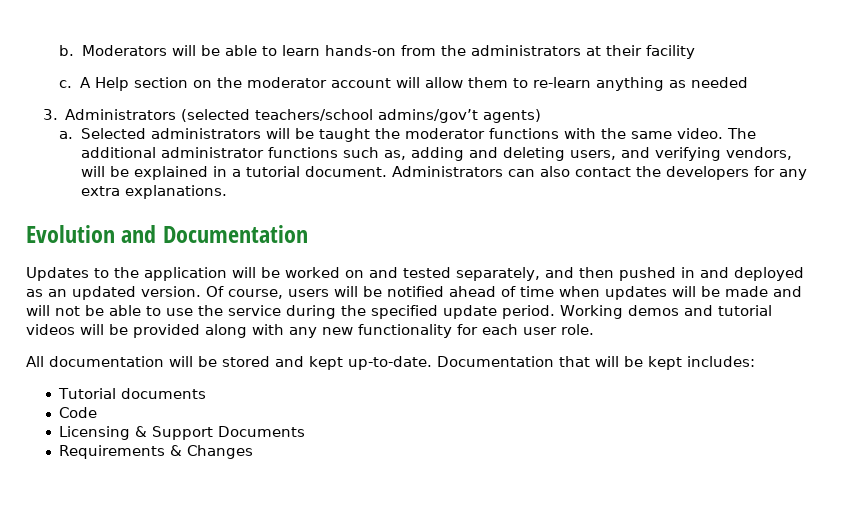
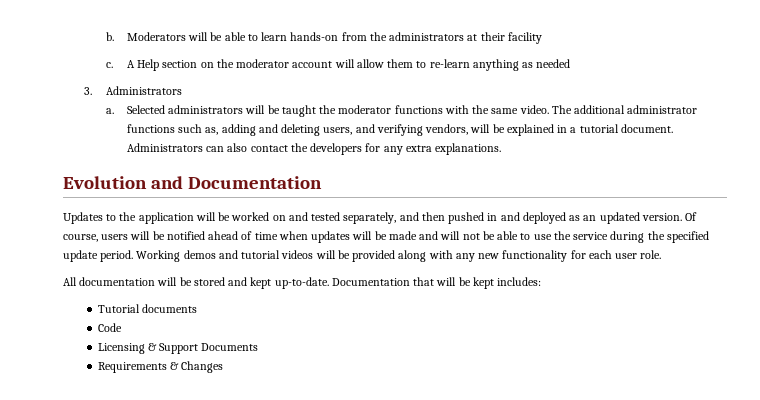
- 3. Administrators (selected teachers/school admins/gov’t agents)
+ 3. Administrators

